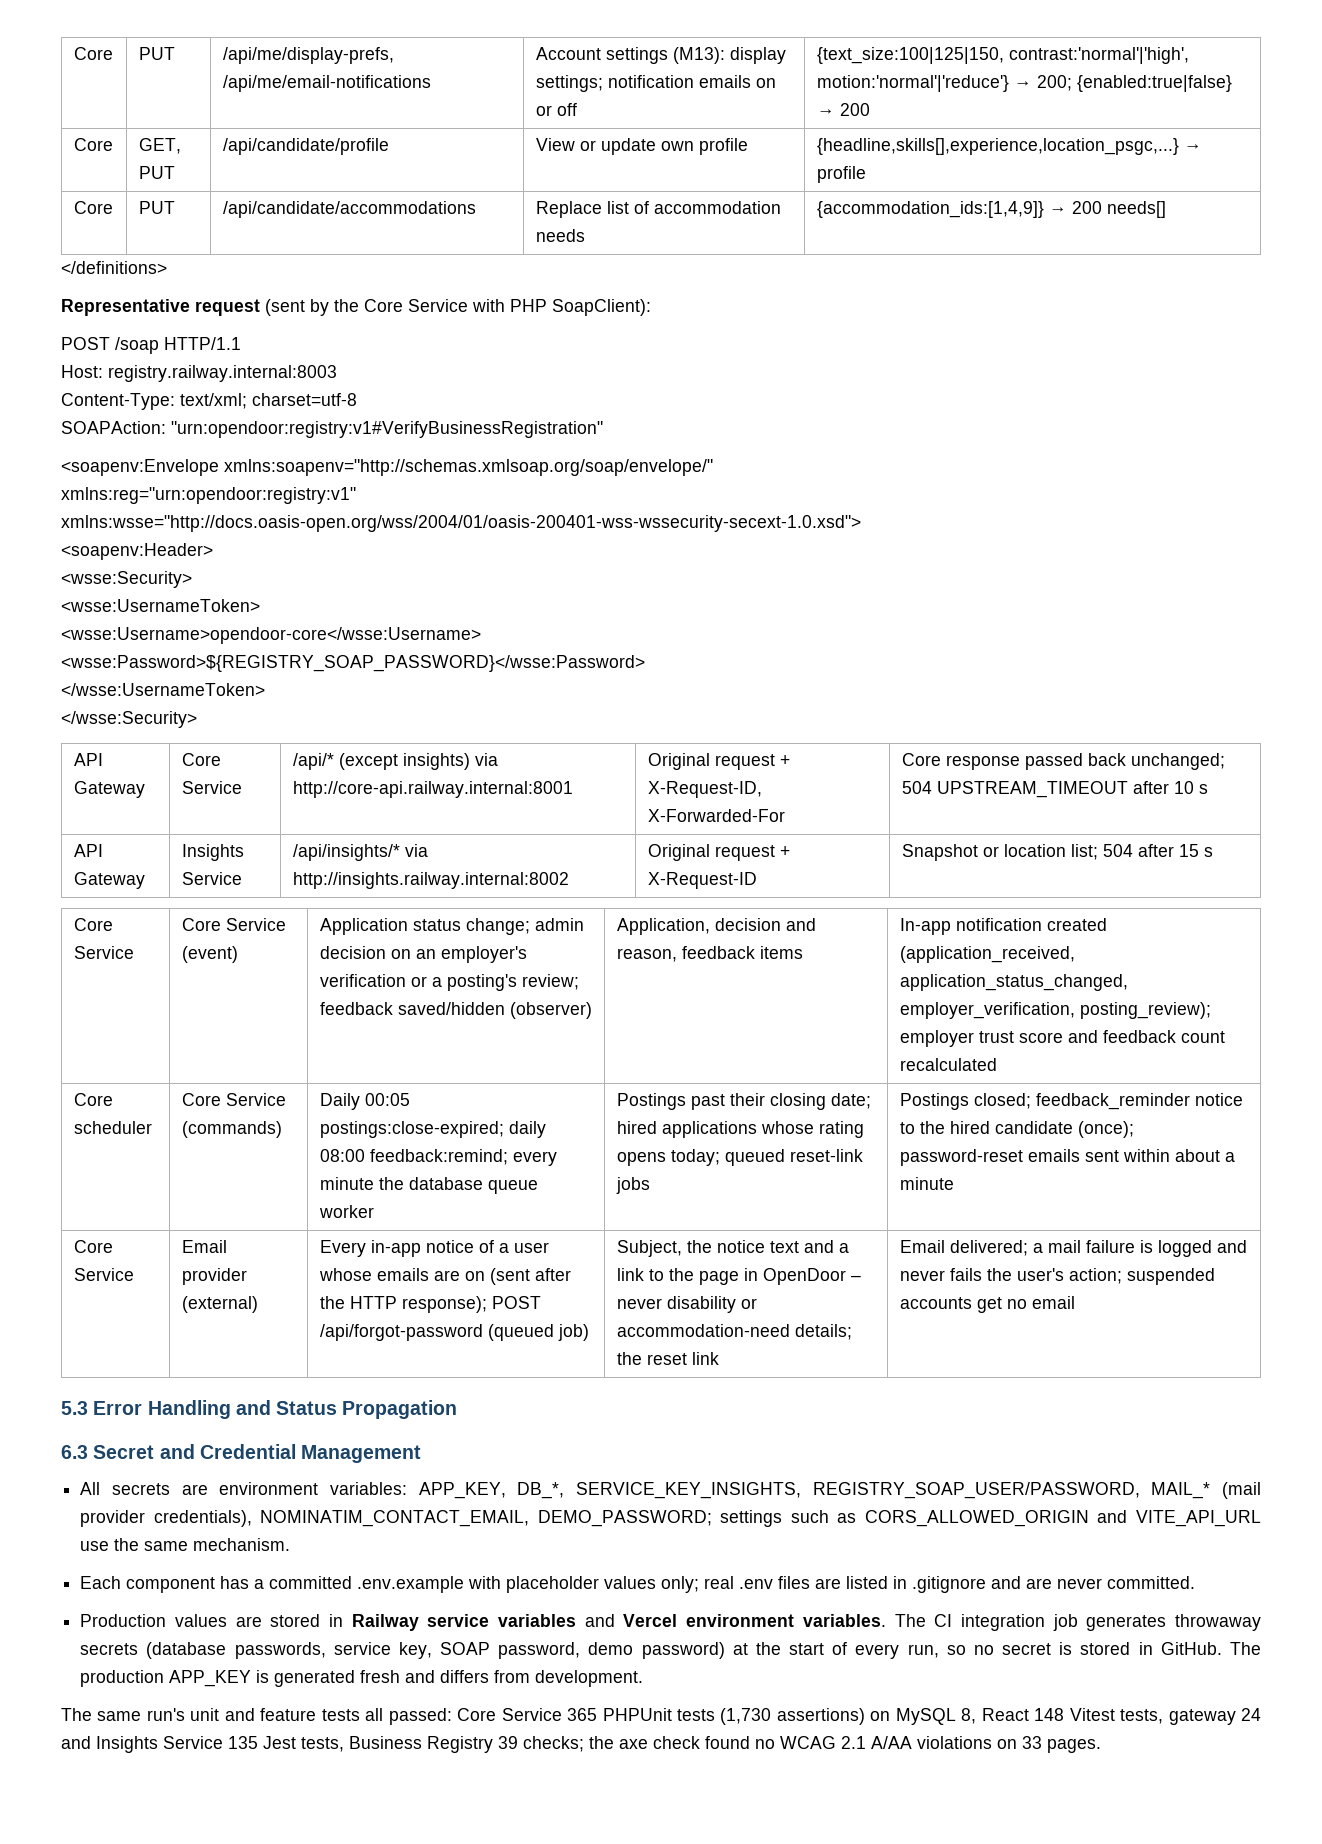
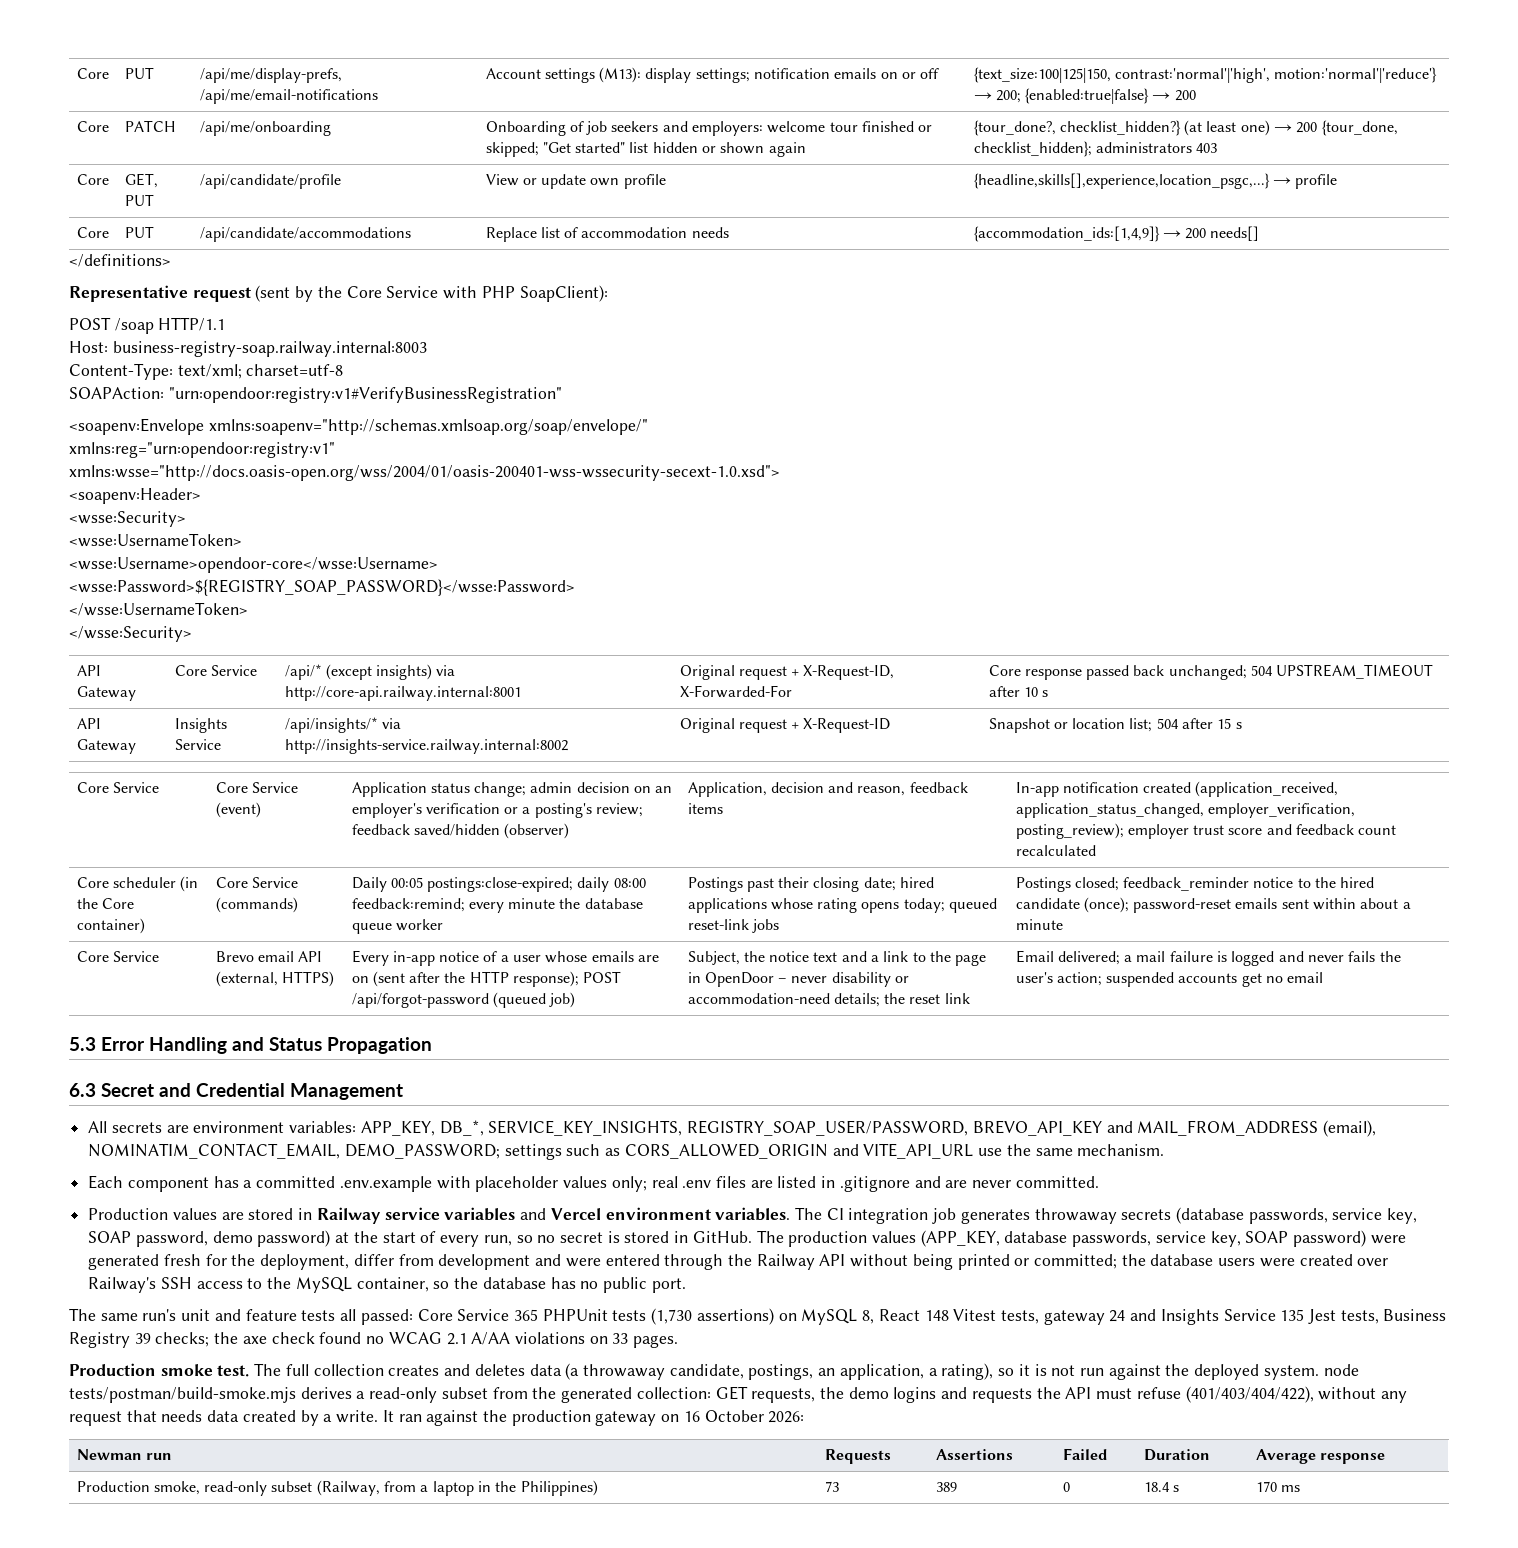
+ Core | PATCH | /api/me/onboarding | Onboarding of job seekers and employers: welcome tour finished or skipped; "Get started" list hidden or shown again | {tour_done?, checklist_hidden?} (at least one) → 200 {tour_done, checklist_hidden}; administrators 403
- Host: registry.railway.internal:8003
+ Host: business-registry-soap.railway.internal:8003
- API Gateway | Insights Service | /api/insights/* via http://insights.railway.internal:8002 | Original request + X-Request-ID | Snapshot or location list; 504 after 15 s
+ API Gateway | Insights Service | /api/insights/* via http://insights-service.railway.internal:8002 | Original request + X-Request-ID | Snapshot or location list; 504 after 15 s
- Core scheduler
+ Core scheduler (in the Core container)
- Email provider (external)
+ Brevo email API (external, HTTPS)
- All secrets are environment variables: APP_KEY, DB_*, SERVICE_KEY_INSIGHTS, REGISTRY_SOAP_USER/PASSWORD, MAIL_* (mail provider credentials), NOMINATIM_CONTACT_EMAIL, DEMO_PASSWORD; settings such as CORS_ALLOWED_ORIGIN and VITE_API_URL use the same mechanism.
+ All secrets are environment variables: APP_KEY, DB_*, SERVICE_KEY_INSIGHTS, REGISTRY_SOAP_USER/PASSWORD, BREVO_API_KEY and MAIL_FROM_ADDRESS (email), NOMINATIM_CONTACT_EMAIL, DEMO_PASSWORD; settings such as CORS_ALLOWED_ORIGIN and VITE_API_URL use the same mechanism.
- The production APP_KEY is generated fresh and differs from development.
+ The production values (APP_KEY, database passwords, service key, SOAP password) were generated fresh for the deployment, differ from development and were entered through the Railway API without being printed or committed; the database users were created over Railway's SSH access to the MySQL container, so the database has no public port.
+ Production smoke test. The full collection creates and deletes data (a throwaway candidate, postings, an application, a rating), so it is not run against the deployed system. node tests/postman/build-smoke.mjs derives a read-only subset from the generated collection: GET requests, the demo logins and requests the API must refuse (401/403/404/422), without any request that needs data created by a write. It ran against the production gateway on 16 October 2026:
+ Newman run | Requests | Assertions | Failed | Duration | Average response
+ Production smoke, read-only subset (Railway, from a laptop in the Philippines) | 73 | 389 | 0 | 18.4 s | 170 ms

